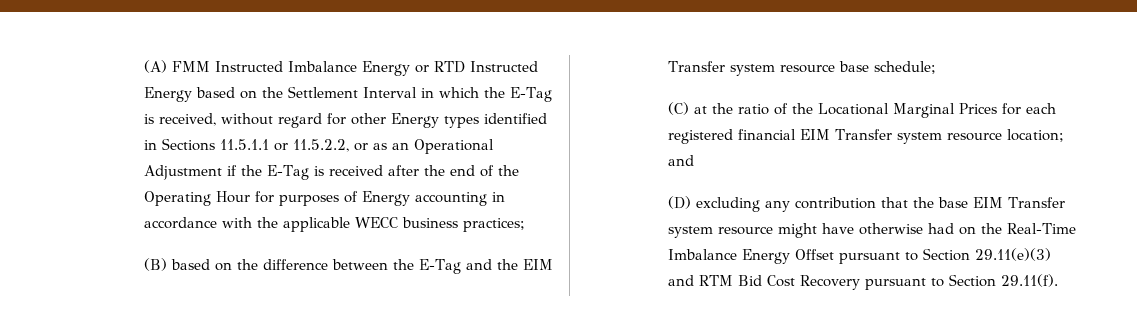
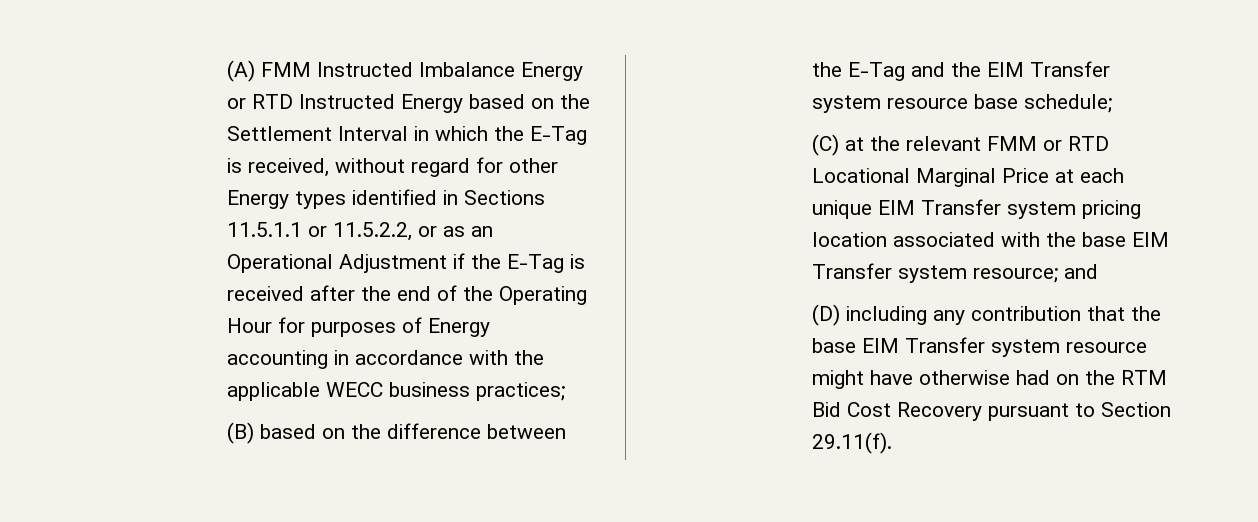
- (C) at the ratio of the Locational Marginal Prices for each registered financial EIM Transfer system resource location; and
+ (C) at the relevant FMM or RTD Locational Marginal Price at each unique EIM Transfer system pricing location associated with the base EIM Transfer system resource; and
- (D) excluding any contribution that the base EIM Transfer system resource might have otherwise had on the Real-Time Imbalance Energy Offset pursuant to Section 29.11(e)(3) and RTM Bid Cost Recovery pursuant to Section 29.11(f).
+ (D) including any contribution that the base EIM Transfer system resource might have otherwise had on the RTM Bid Cost Recovery pursuant to Section 29.11(f).

